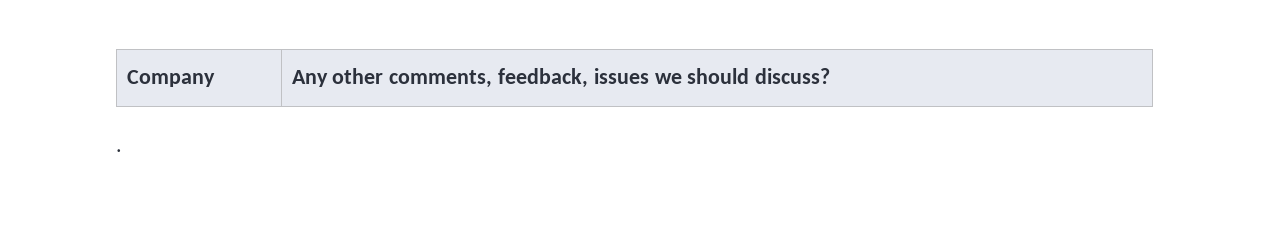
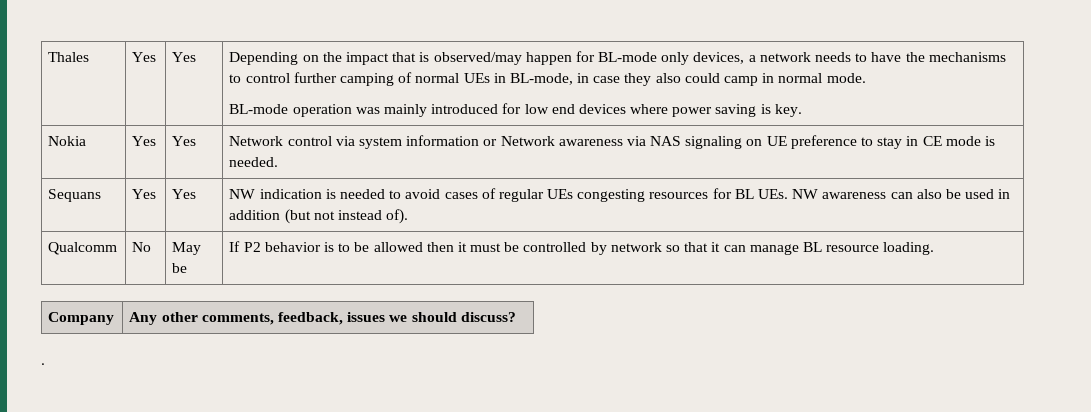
+ Thales | Yes | Yes | Depending on the impact that is observed/may happen for BL-mode only devices, a network needs to have the mechanisms to control further camping of normal UEs in BL-mode, in case they also could camp in normal mode.
+ BL-mode operation was mainly introduced for low end devices where power saving is key.
+ Nokia | Yes | Yes | Network control via system information or Network awareness via NAS signaling on UE preference to stay in CE mode is needed.
+ Sequans | Yes | Yes | NW indication is needed to avoid cases of regular UEs congesting resources for BL UEs. NW awareness can also be used in addition (but not instead of).
+ Qualcomm | No | May be | If P2 behavior is to be allowed then it must be controlled by network so that it can manage BL resource loading.

